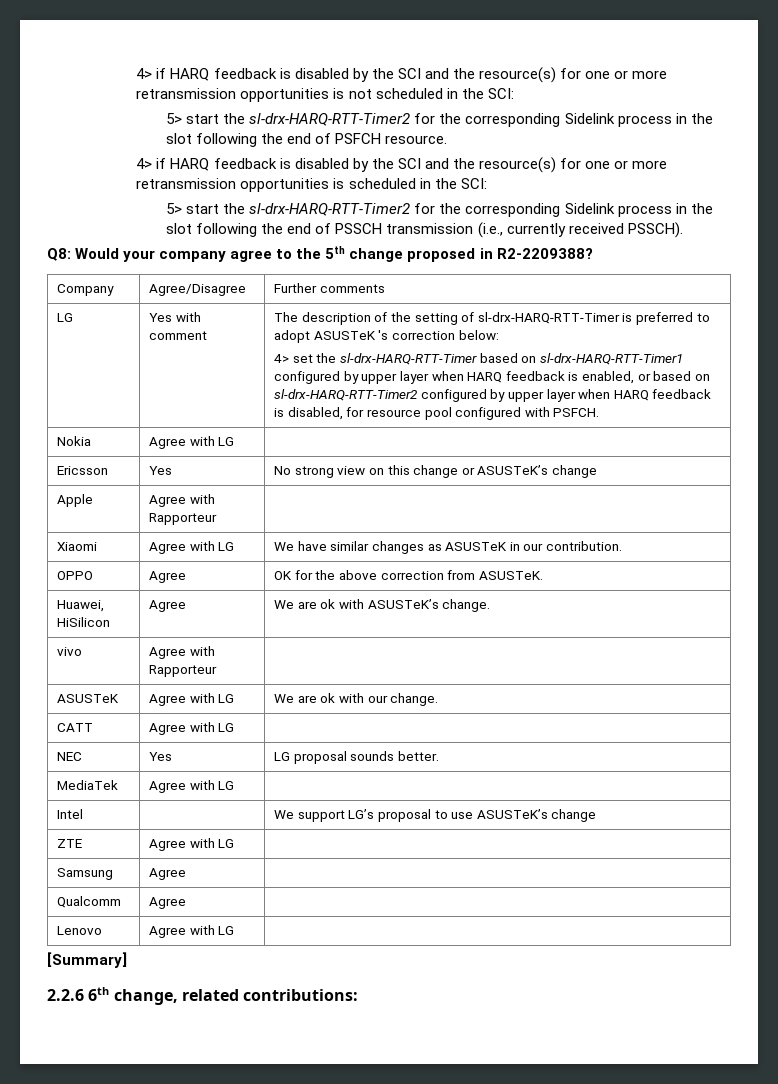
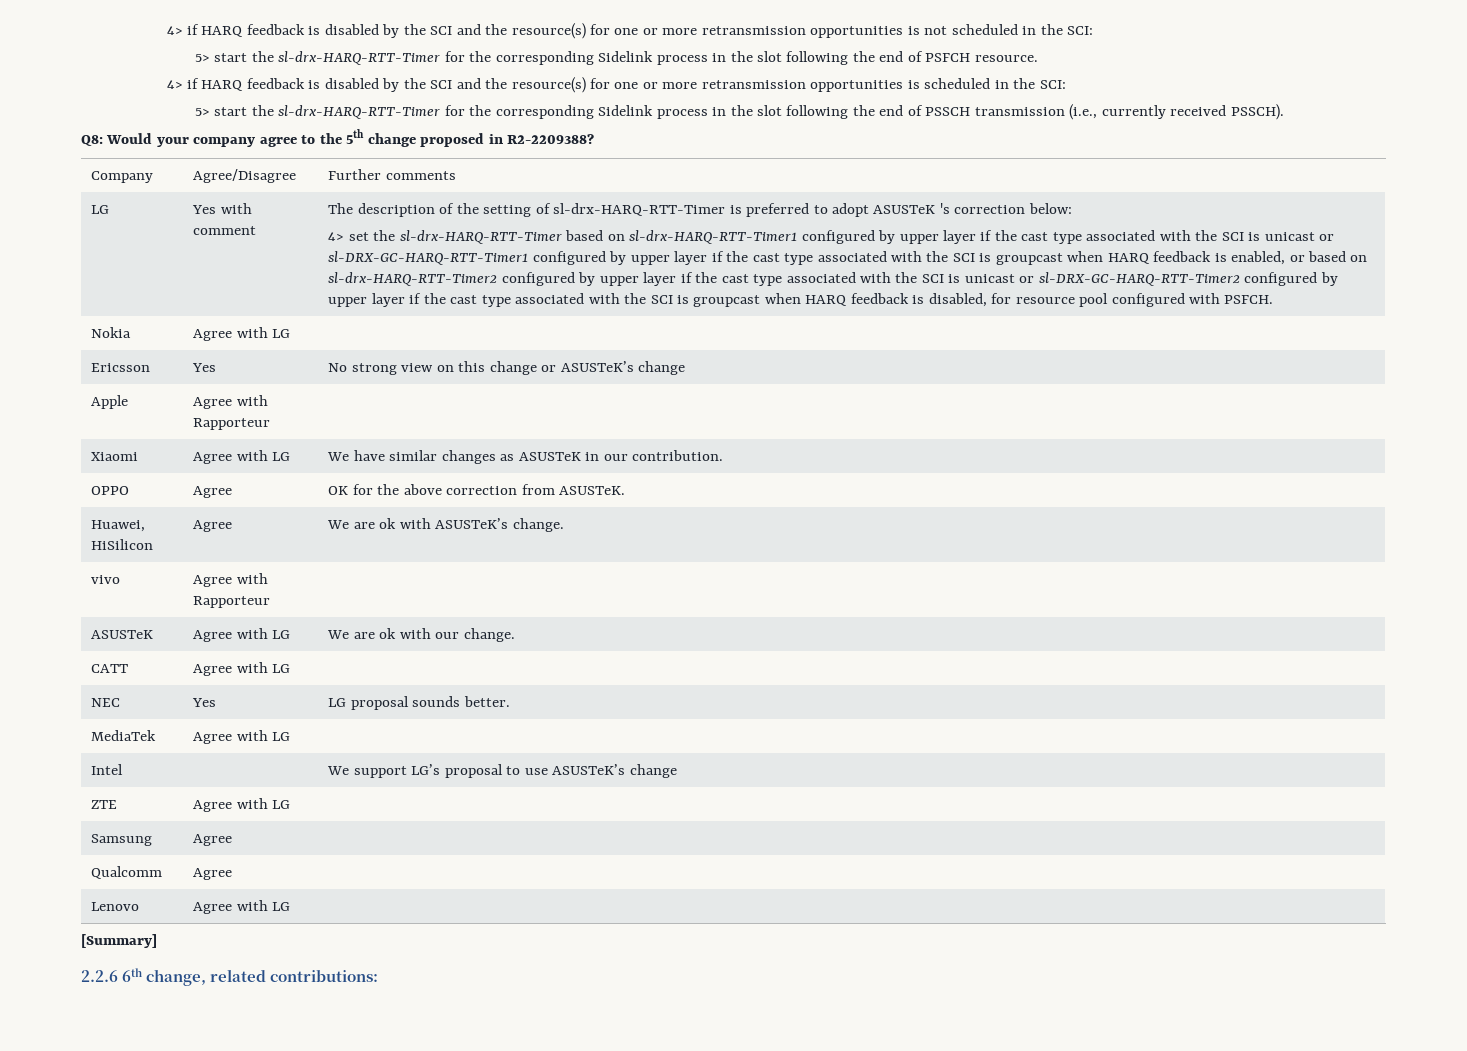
- 5> start the sl-drx-HARQ-RTT-Timer2 for the corresponding Sidelink process in the slot following the end of PSFCH resource.
+ 5> start the sl-drx-HARQ-RTT-Timer for the corresponding Sidelink process in the slot following the end of PSFCH resource.
- 5> start the sl-drx-HARQ-RTT-Timer2 for the corresponding Sidelink process in the slot following the end of PSSCH transmission (i.e., currently received PSSCH).
+ 5> start the sl-drx-HARQ-RTT-Timer for the corresponding Sidelink process in the slot following the end of PSSCH transmission (i.e., currently received PSSCH).
- 4> set the sl-drx-HARQ-RTT-Timer based on sl-drx-HARQ-RTT-Timer1 configured by upper layer when HARQ feedback is enabled, or based on sl-drx-HARQ-RTT-Timer2 configured by upper layer when HARQ feedback is disabled, for resource pool configured with PSFCH.
+ 4> set the sl-drx-HARQ-RTT-Timer based on sl-drx-HARQ-RTT-Timer1 configured by upper layer if the cast type associated with the SCI is unicast or sl-DRX-GC-HARQ-RTT-Timer1 configured by upper layer if the cast type associated with the SCI is groupcast when HARQ feedback is enabled, or based on sl-drx-HARQ-RTT-Timer2 configured by upper layer if the cast type associated with the SCI is unicast or sl-DRX-GC-HARQ-RTT-Timer2 configured by upper layer if the cast type associated with the SCI is groupcast when HARQ feedback is disabled, for resource pool configured with PSFCH.

